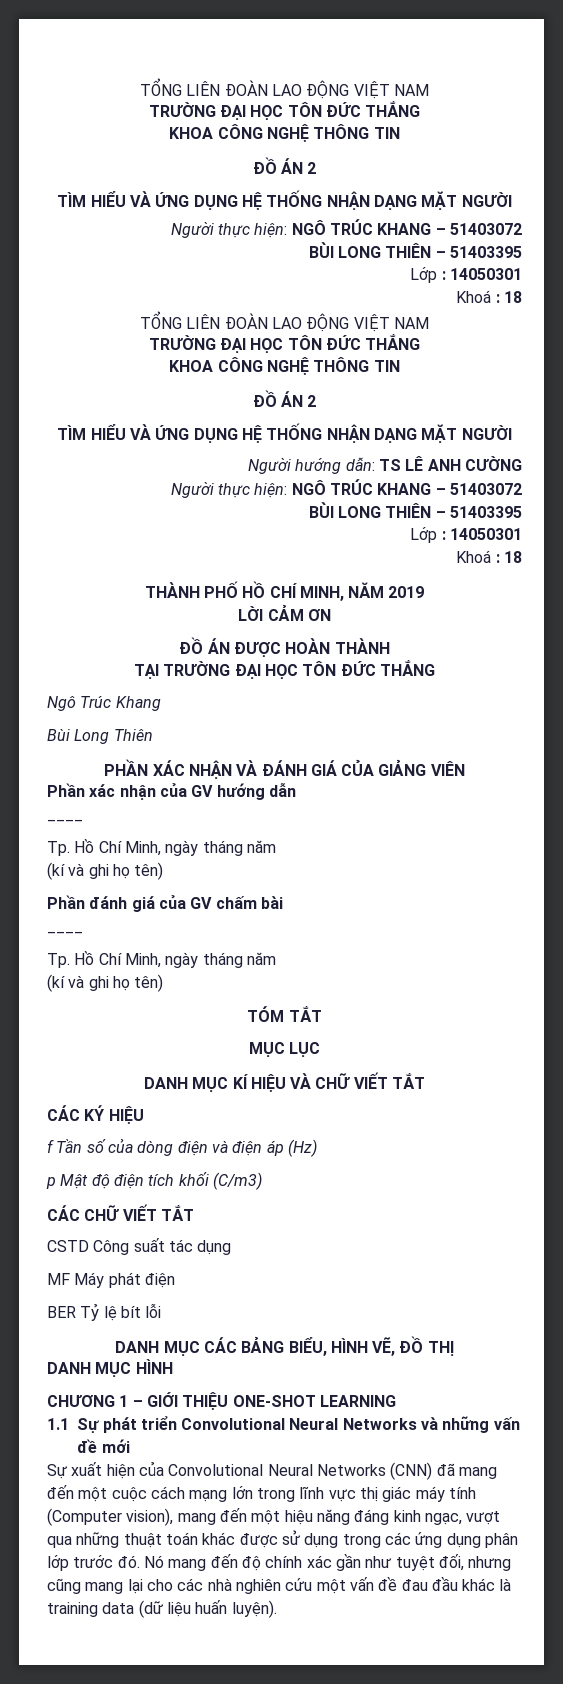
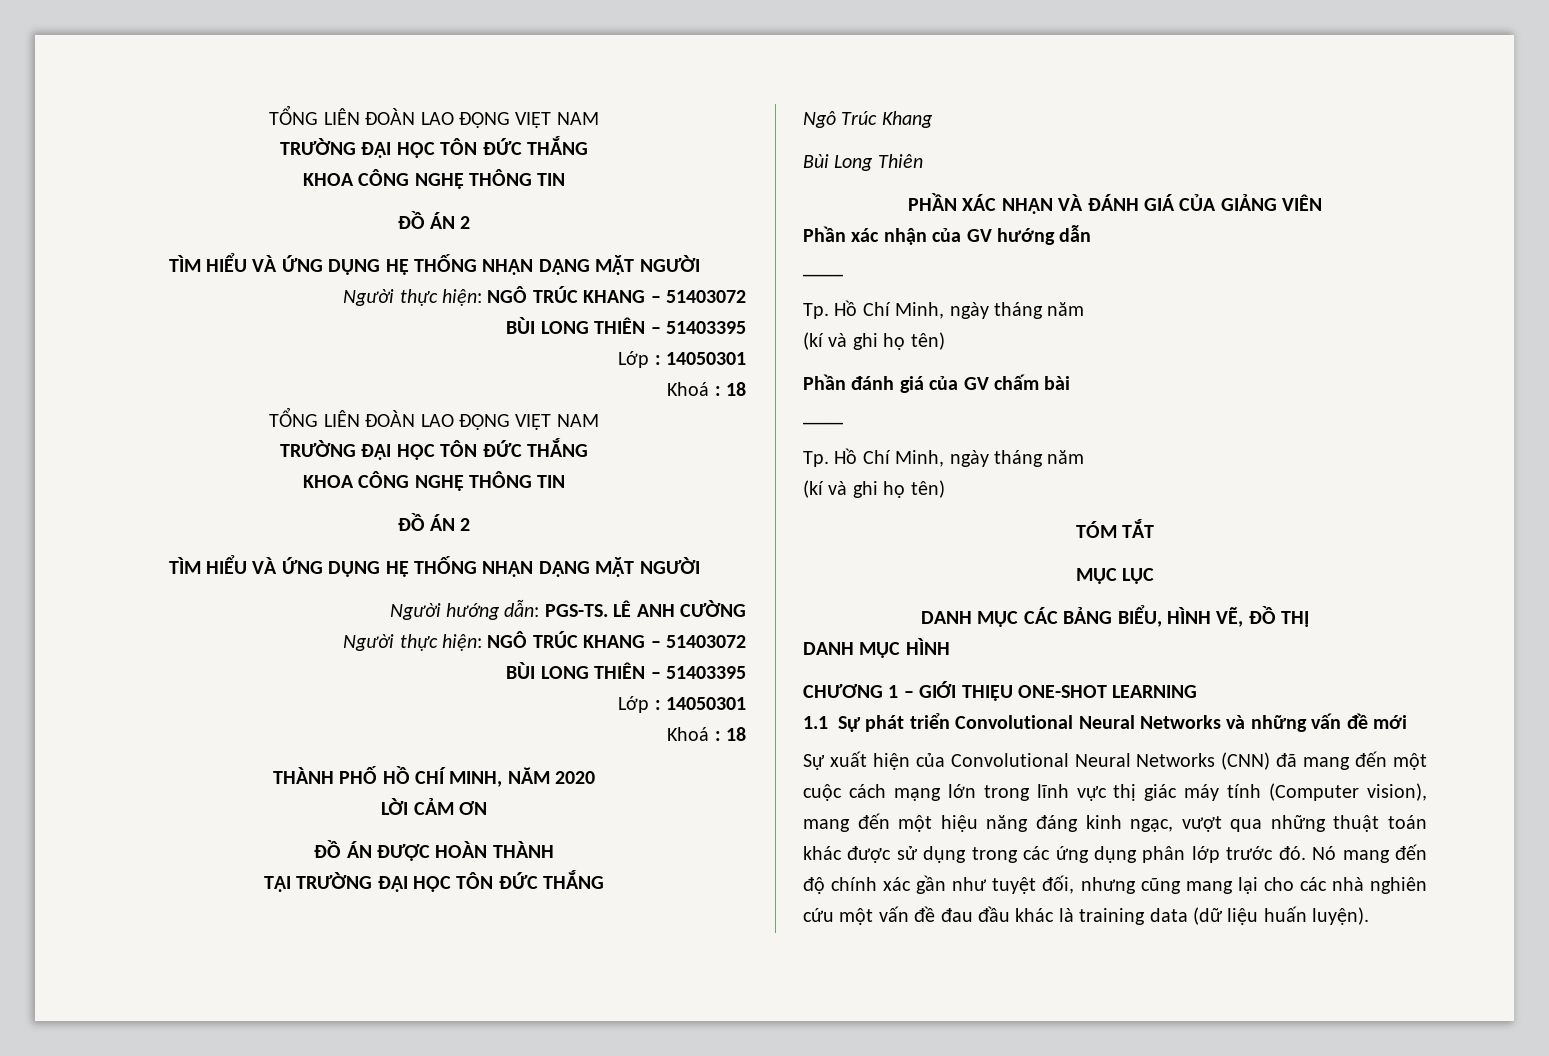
- Người hướng dẫn: TS LÊ ANH CƯỜNG
+ Người hướng dẫn: PGS-TS. LÊ ANH CƯỜNG
- THÀNH PHỐ HỒ CHÍ MINH, NĂM 2019
+ THÀNH PHỐ HỒ CHÍ MINH, NĂM 2020
- DANH MỤC KÍ HIỆU VÀ CHỮ VIẾT TẮT
- CÁC KÝ HIỆU
- f Tần số của dòng điện và điện áp (Hz)
- p Mật độ điện tích khối (C/m3)
- CÁC CHỮ VIẾT TẮT
- CSTD Công suất tác dụng
- MF Máy phát điện
- BER Tỷ lệ bít lỗi

